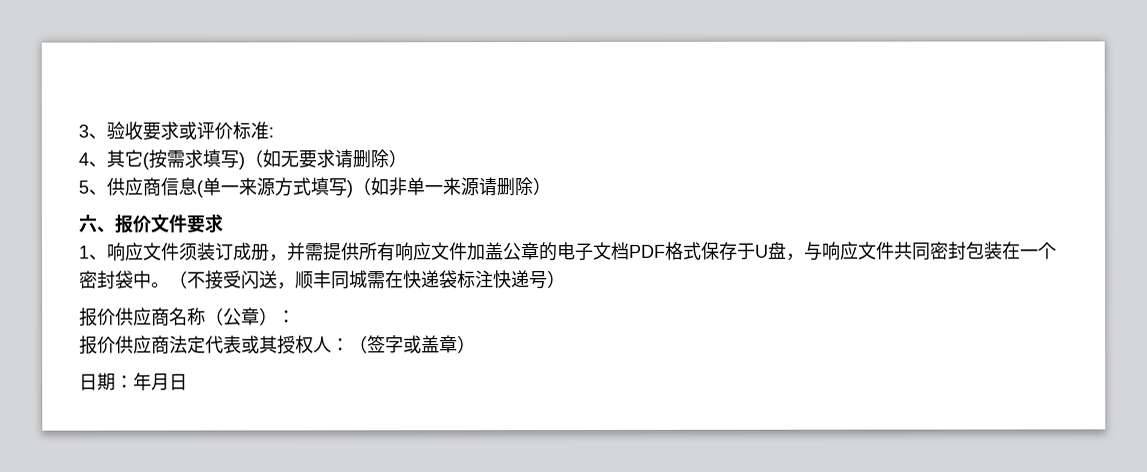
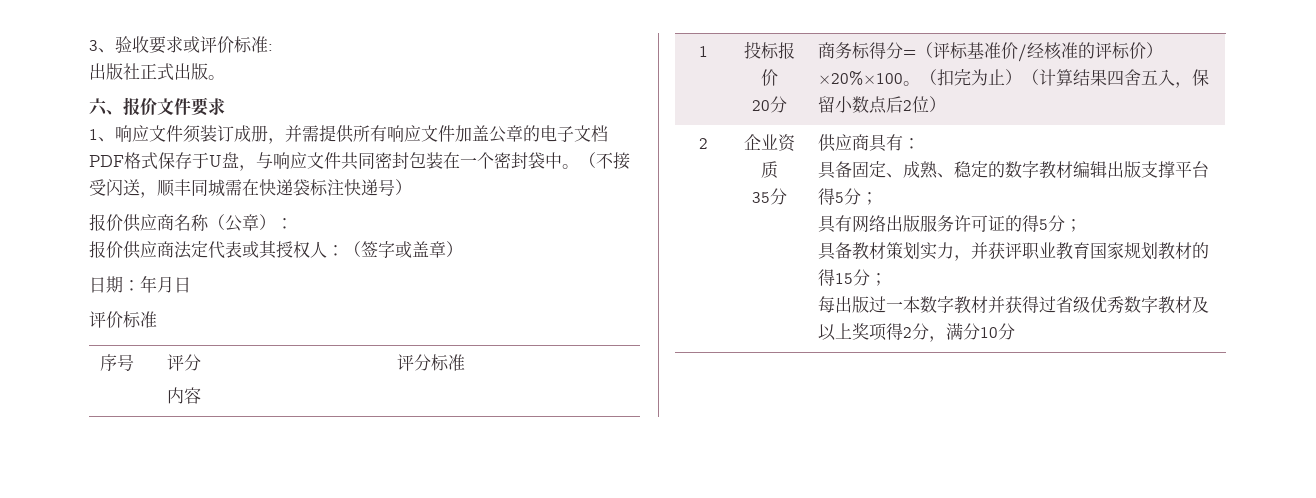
- 4、其它(按需求填写)（如无要求请删除）
- 5、供应商信息(单一来源方式填写)（如非单一来源请删除）
+ 出版社正式出版。
  日期：年月日
+ 评价标准
+ 序号 | 评分
+ 内容 | 评分标准
+ 1 | 投标报价
+ 20分 | 商务标得分=（评标基准价/经核准的评标价）×20%×100。（扣完为止）（计算结果四舍五入，保留小数点后2位）
+ 2 | 企业资质
+ 35分 | 供应商具有：
+ 具备固定、成熟、稳定的数字教材编辑出版支撑平台得5分；
+ 具有网络出版服务许可证的得5分；
+ 具备教材策划实力，并获评职业教育国家规划教材的得15分；
+ 每出版过一本数字教材并获得过省级优秀数字教材及以上奖项得2分，满分10分

